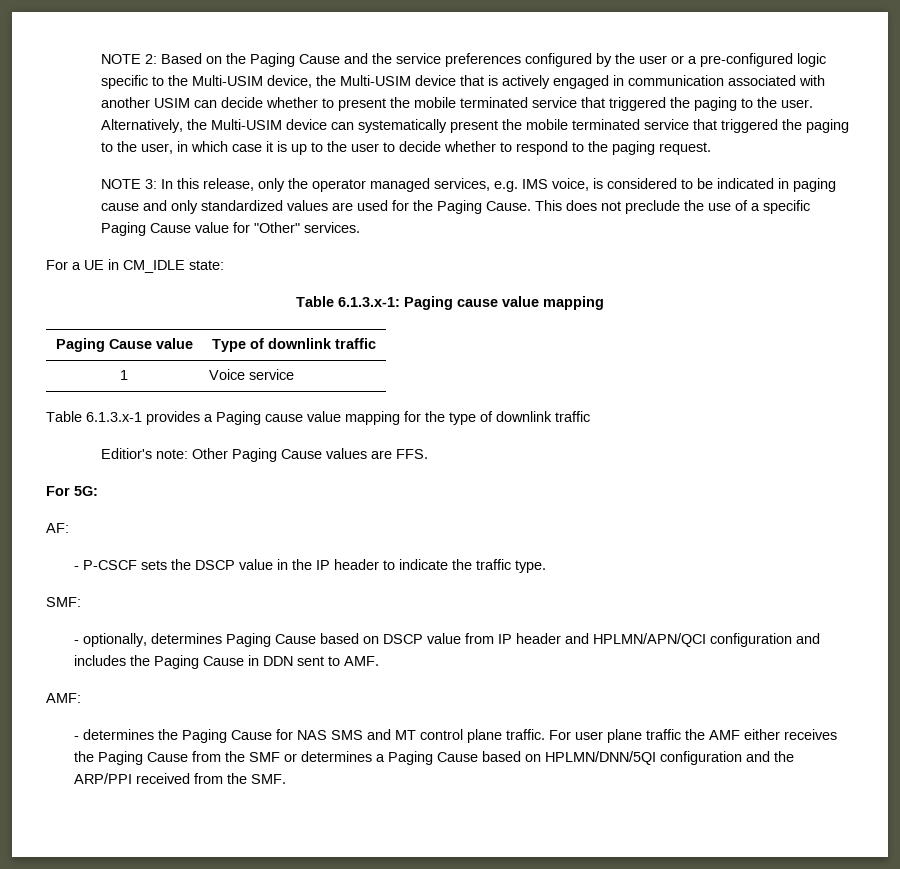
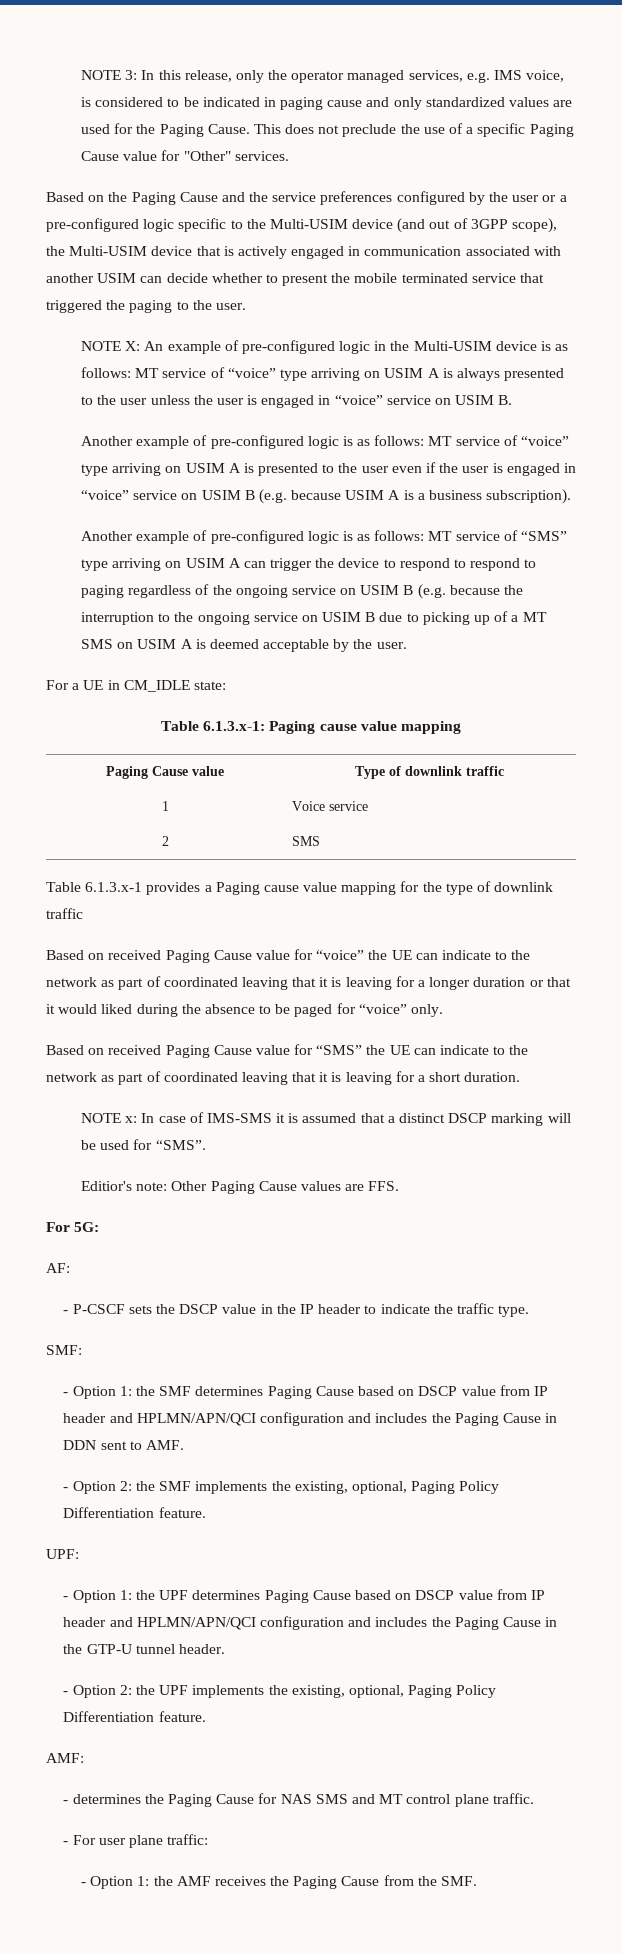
- NOTE 2: Based on the Paging Cause and the service preferences configured by the user or a pre-configured logic specific to the Multi-USIM device, the Multi-USIM device that is actively engaged in communication associated with another USIM can decide whether to present the mobile terminated service that triggered the paging to the user. Alternatively, the Multi-USIM device can systematically present the mobile terminated service that triggered the paging to the user, in which case it is up to the user to decide whether to respond to the paging request.
+ Based on the Paging Cause and the service preferences configured by the user or a pre-configured logic specific to the Multi-USIM device (and out of 3GPP scope), the Multi-USIM device that is actively engaged in communication associated with another USIM can decide whether to present the mobile terminated service that triggered the paging to the user.
+ NOTE X: An example of pre-configured logic in the Multi-USIM device is as follows: MT service of “voice” type arriving on USIM A is always presented to the user unless the user is engaged in “voice” service on USIM B.
+ Another example of pre-configured logic is as follows: MT service of “voice” type arriving on USIM A is presented to the user even if the user is engaged in “voice” service on USIM B (e.g. because USIM A is a business subscription).
+ Another example of pre-configured logic is as follows: MT service of “SMS” type arriving on USIM A can trigger the device to respond to respond to paging regardless of the ongoing service on USIM B (e.g. because the interruption to the ongoing service on USIM B due to picking up of a MT SMS on USIM A is deemed acceptable by the user.
+ 2 | SMS
+ Based on received Paging Cause value for “voice” the UE can indicate to the network as part of coordinated leaving that it is leaving for a longer duration or that it would liked during the absence to be paged for “voice” only.
+ Based on received Paging Cause value for “SMS” the UE can indicate to the network as part of coordinated leaving that it is leaving for a short duration.
+ NOTE x: In case of IMS-SMS it is assumed that a distinct DSCP marking will be used for “SMS”.
- - optionally, determines Paging Cause based on DSCP value from IP header and HPLMN/APN/QCI configuration and includes the Paging Cause in DDN sent to AMF.
+ - Option 1: the SMF determines Paging Cause based on DSCP value from IP header and HPLMN/APN/QCI configuration and includes the Paging Cause in DDN sent to AMF.
+ - Option 2: the SMF implements the existing, optional, Paging Policy Differentiation feature.
+ UPF:
+ - Option 1: the UPF determines Paging Cause based on DSCP value from IP header and HPLMN/APN/QCI configuration and includes the Paging Cause in the GTP-U tunnel header.
+ - Option 2: the UPF implements the existing, optional, Paging Policy Differentiation feature.
- - determines the Paging Cause for NAS SMS and MT control plane traffic. For user plane traffic the AMF either receives the Paging Cause from the SMF or determines a Paging Cause based on HPLMN/DNN/5QI configuration and the ARP/PPI received from the SMF.
+ - determines the Paging Cause for NAS SMS and MT control plane traffic.
+ - For user plane traffic:
+ - Option 1: the AMF receives the Paging Cause from the SMF.

